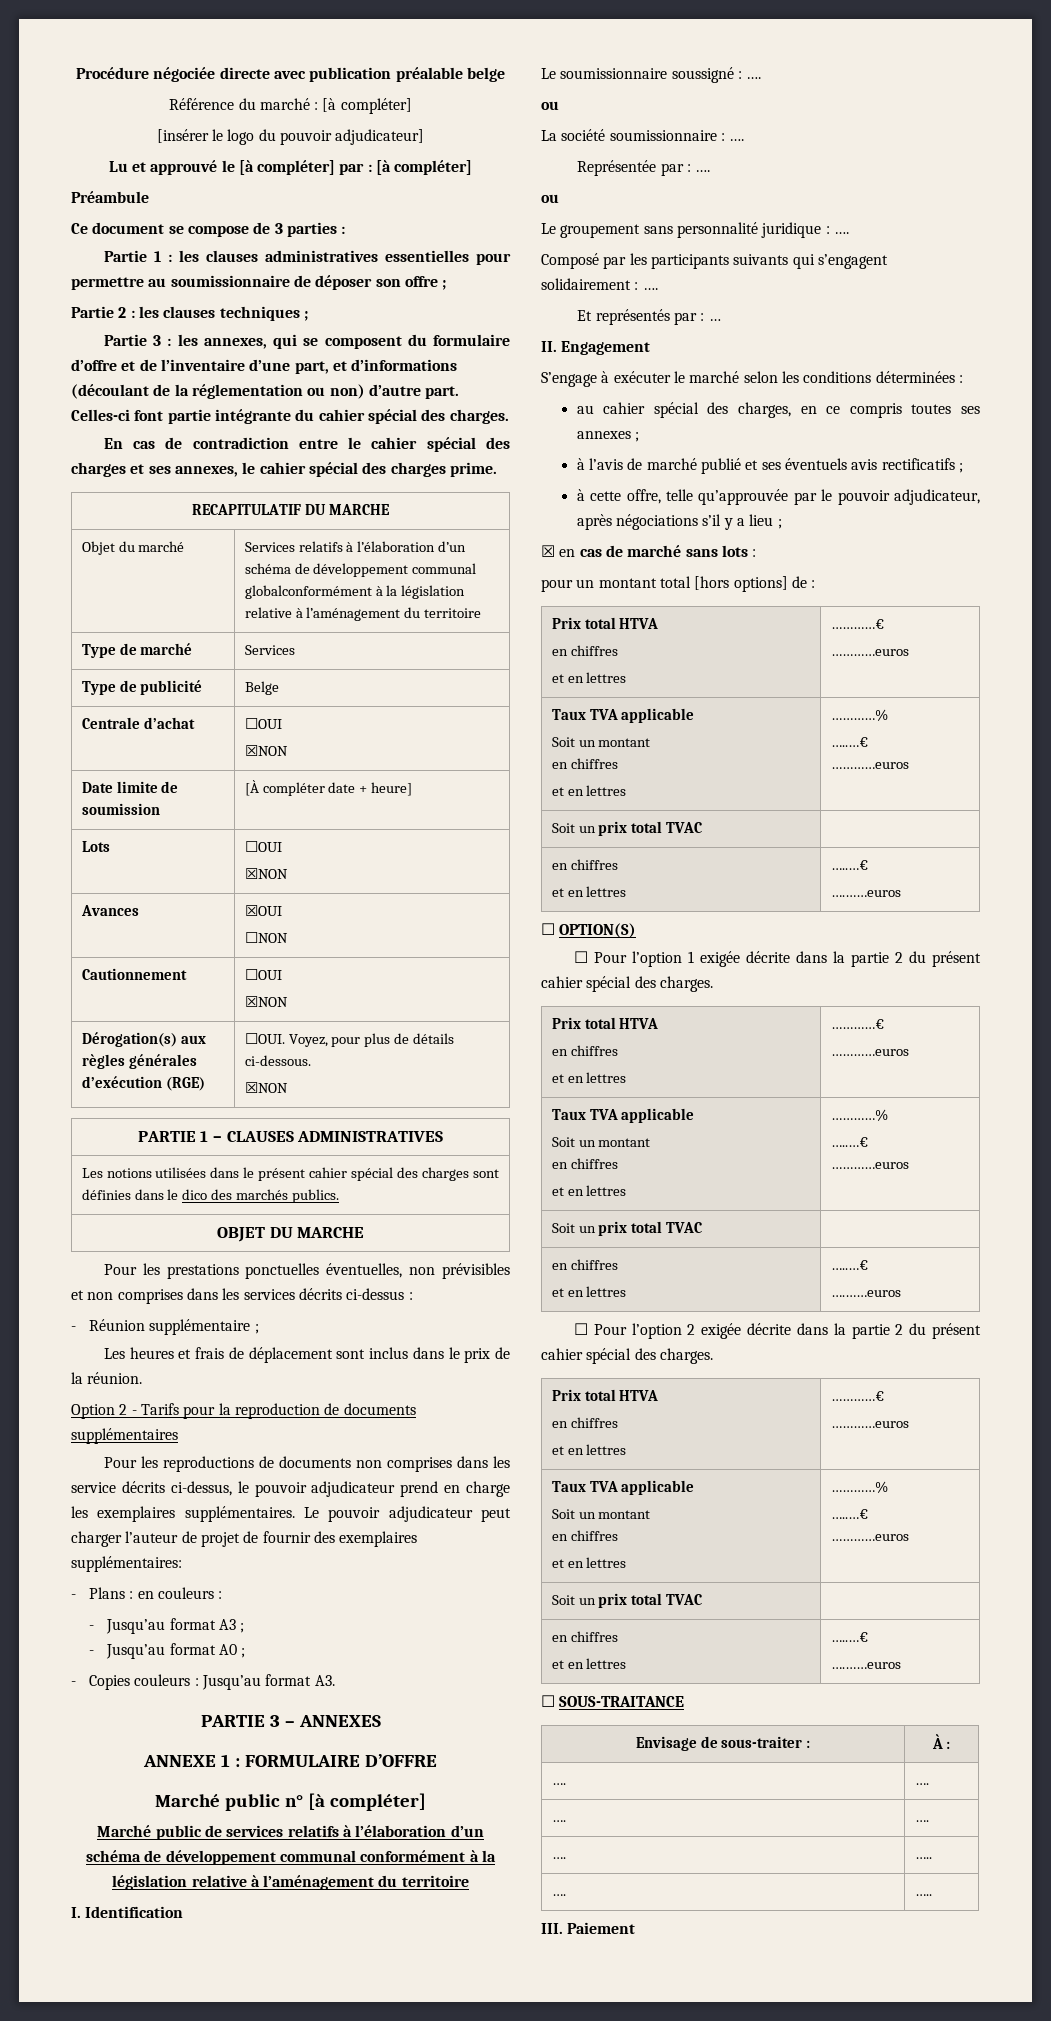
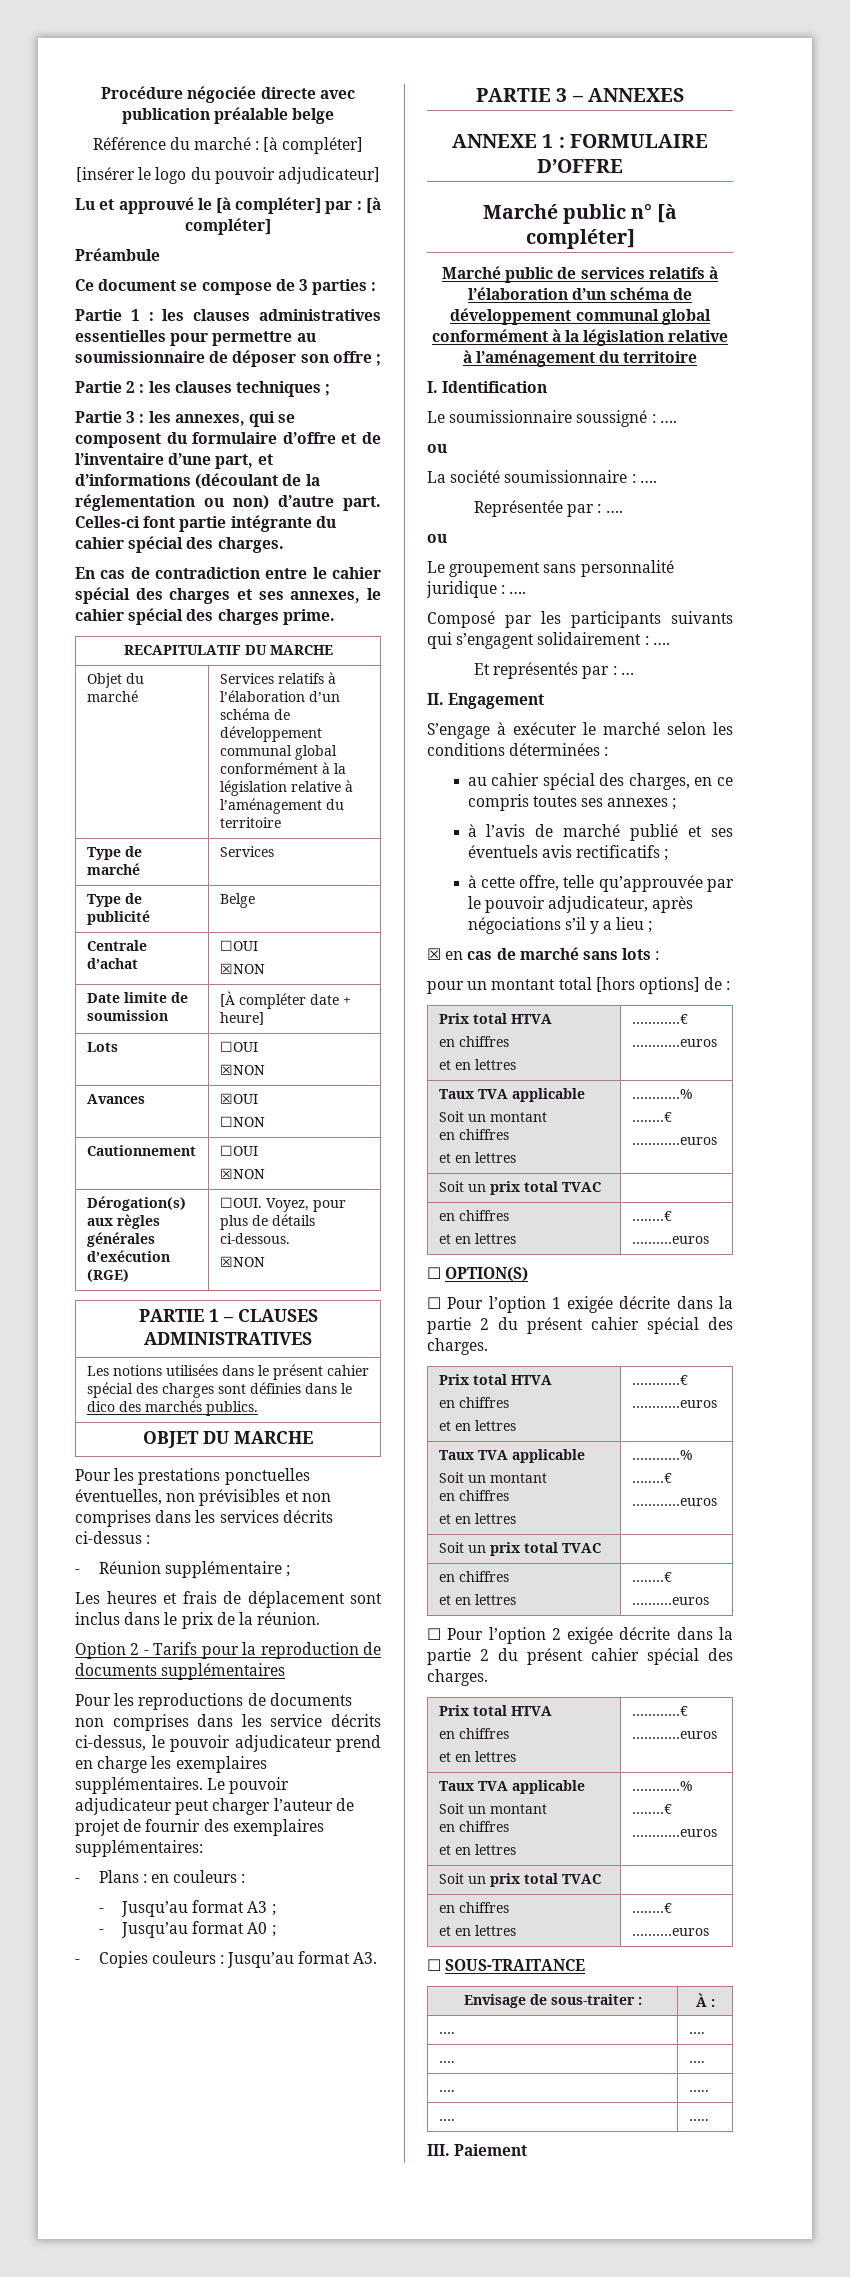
- Objet du marché | Services relatifs à l’élaboration d’un schéma de développement communal globalconformément à la législation relative à l’aménagement du territoire
+ Objet du marché | Services relatifs à l’élaboration d’un schéma de développement communal global conformément à la législation relative à l’aménagement du territoire
- Marché public de services relatifs à l’élaboration d’un schéma de développement communal conformément à la législation relative à l’aménagement du territoire
+ Marché public de services relatifs à l’élaboration d’un schéma de développement communal global conformément à la législation relative à l’aménagement du territoire

